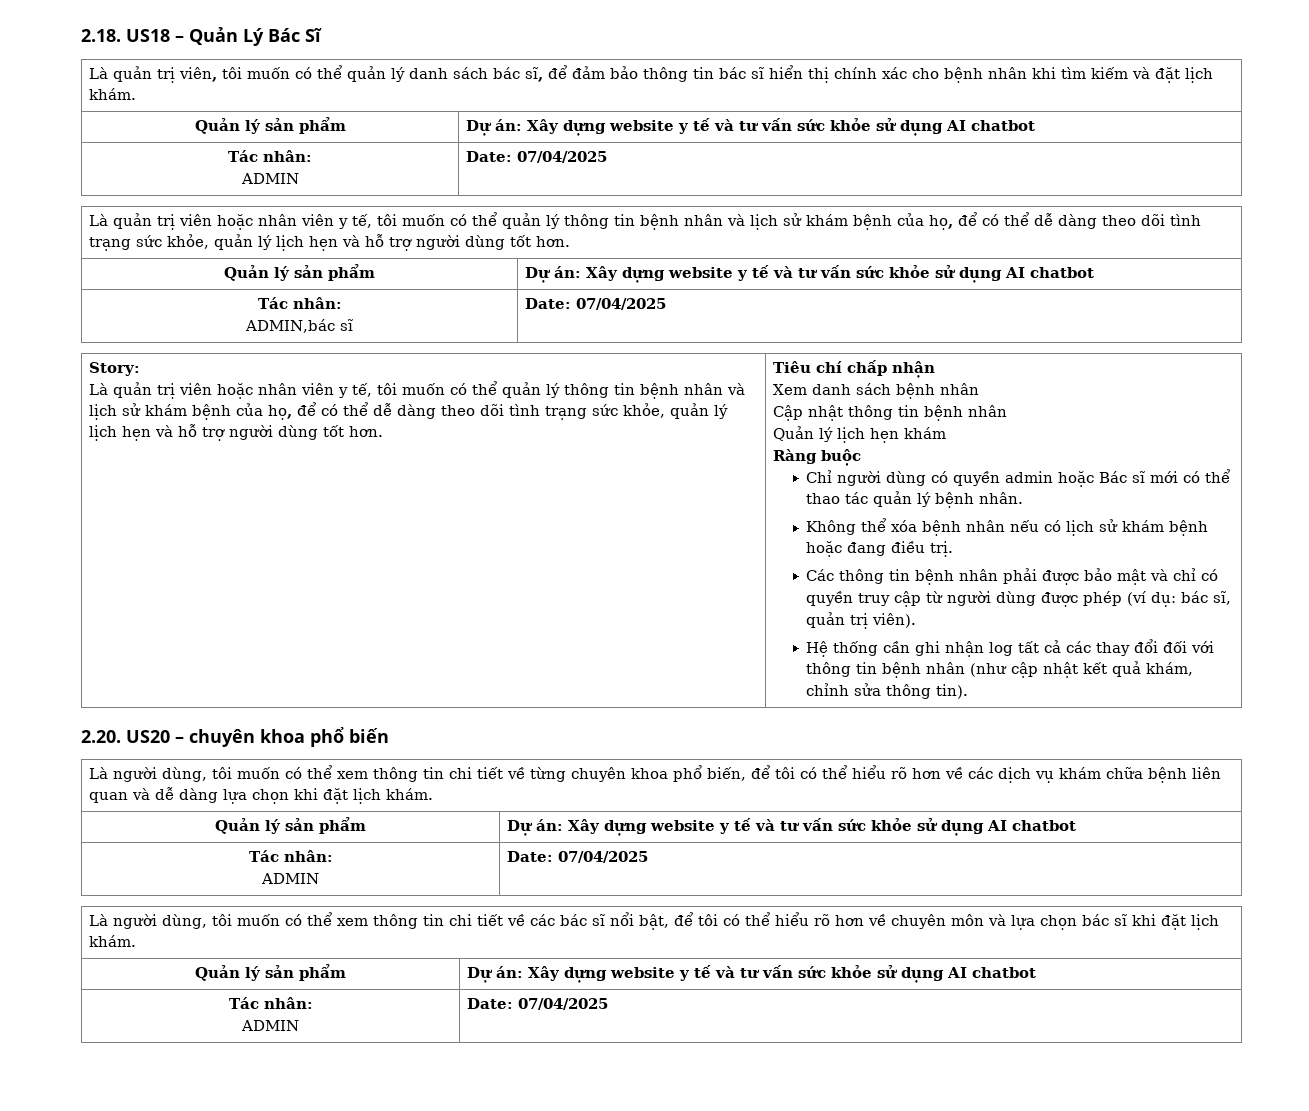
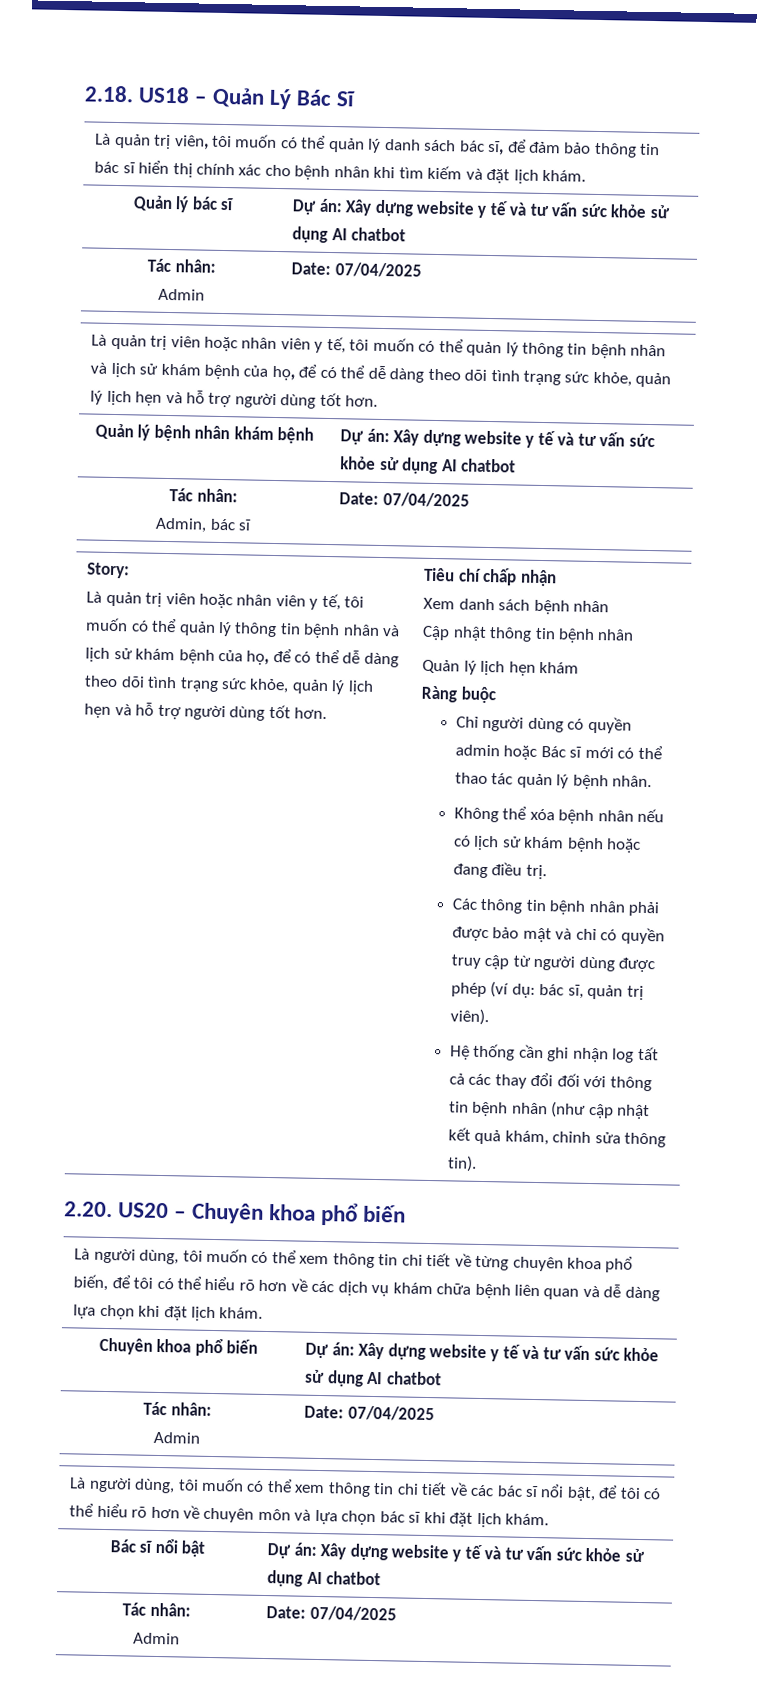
  Là quản trị viên, tôi muốn có thể quản lý danh sách bác sĩ, để đảm bảo thông tin bác sĩ hiển thị chính xác cho bệnh nhân khi tìm kiếm và đặt lịch khám.
- Quản lý sản phẩm | Dự án: Xây dựng website y tế và tư vấn sức khỏe sử dụng AI chatbot
+ Quản lý bác sĩ | Dự án: Xây dựng website y tế và tư vấn sức khỏe sử dụng AI chatbot
  Tác nhân:
- ADMIN | Date: 07/04/2025
+ Admin | Date: 07/04/2025
  Là quản trị viên hoặc nhân viên y tế, tôi muốn có thể quản lý thông tin bệnh nhân và lịch sử khám bệnh của họ, để có thể dễ dàng theo dõi tình trạng sức khỏe, quản lý lịch hẹn và hỗ trợ người dùng tốt hơn.
- Quản lý sản phẩm | Dự án: Xây dựng website y tế và tư vấn sức khỏe sử dụng AI chatbot
+ Quản lý bệnh nhân khám bệnh | Dự án: Xây dựng website y tế và tư vấn sức khỏe sử dụng AI chatbot
  Tác nhân:
- ADMIN,bác sĩ | Date: 07/04/2025
+ Admin, bác sĩ | Date: 07/04/2025
- 2.20. US20 – chuyên khoa phổ biến
+ 2.20. US20 – Chuyên khoa phổ biến
  Là người dùng, tôi muốn có thể xem thông tin chi tiết về từng chuyên khoa phổ biến, để tôi có thể hiểu rõ hơn về các dịch vụ khám chữa bệnh liên quan và dễ dàng lựa chọn khi đặt lịch khám.
- Quản lý sản phẩm | Dự án: Xây dựng website y tế và tư vấn sức khỏe sử dụng AI chatbot
+ Chuyên khoa phổ biến | Dự án: Xây dựng website y tế và tư vấn sức khỏe sử dụng AI chatbot
  Tác nhân:
- ADMIN | Date: 07/04/2025
+ Admin | Date: 07/04/2025
  Là người dùng, tôi muốn có thể xem thông tin chi tiết về các bác sĩ nổi bật, để tôi có thể hiểu rõ hơn về chuyên môn và lựa chọn bác sĩ khi đặt lịch khám.
- Quản lý sản phẩm | Dự án: Xây dựng website y tế và tư vấn sức khỏe sử dụng AI chatbot
+ Bác sĩ nổi bật | Dự án: Xây dựng website y tế và tư vấn sức khỏe sử dụng AI chatbot
  Tác nhân:
- ADMIN | Date: 07/04/2025
+ Admin | Date: 07/04/2025

